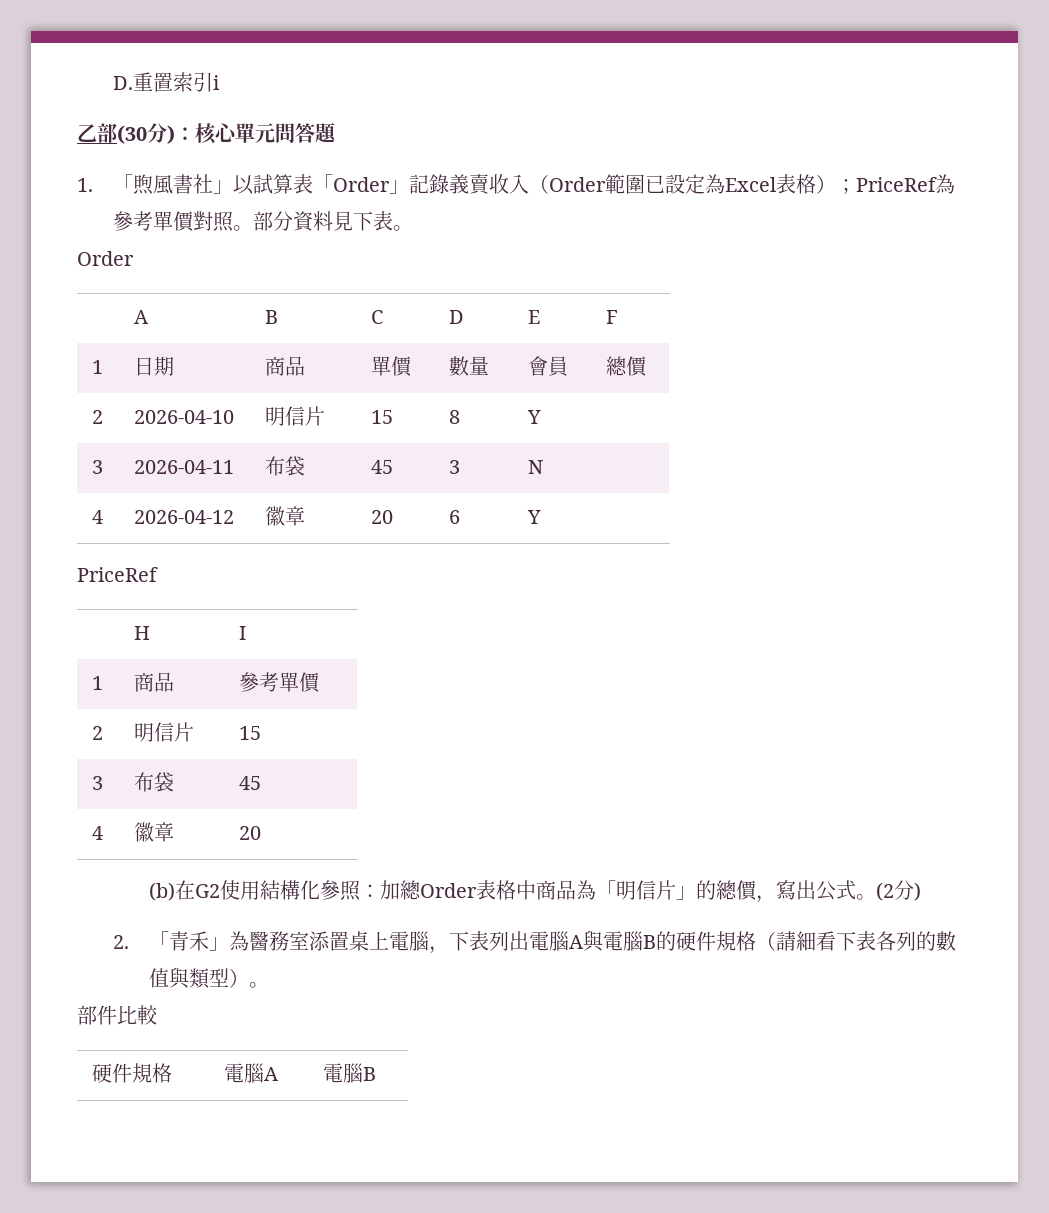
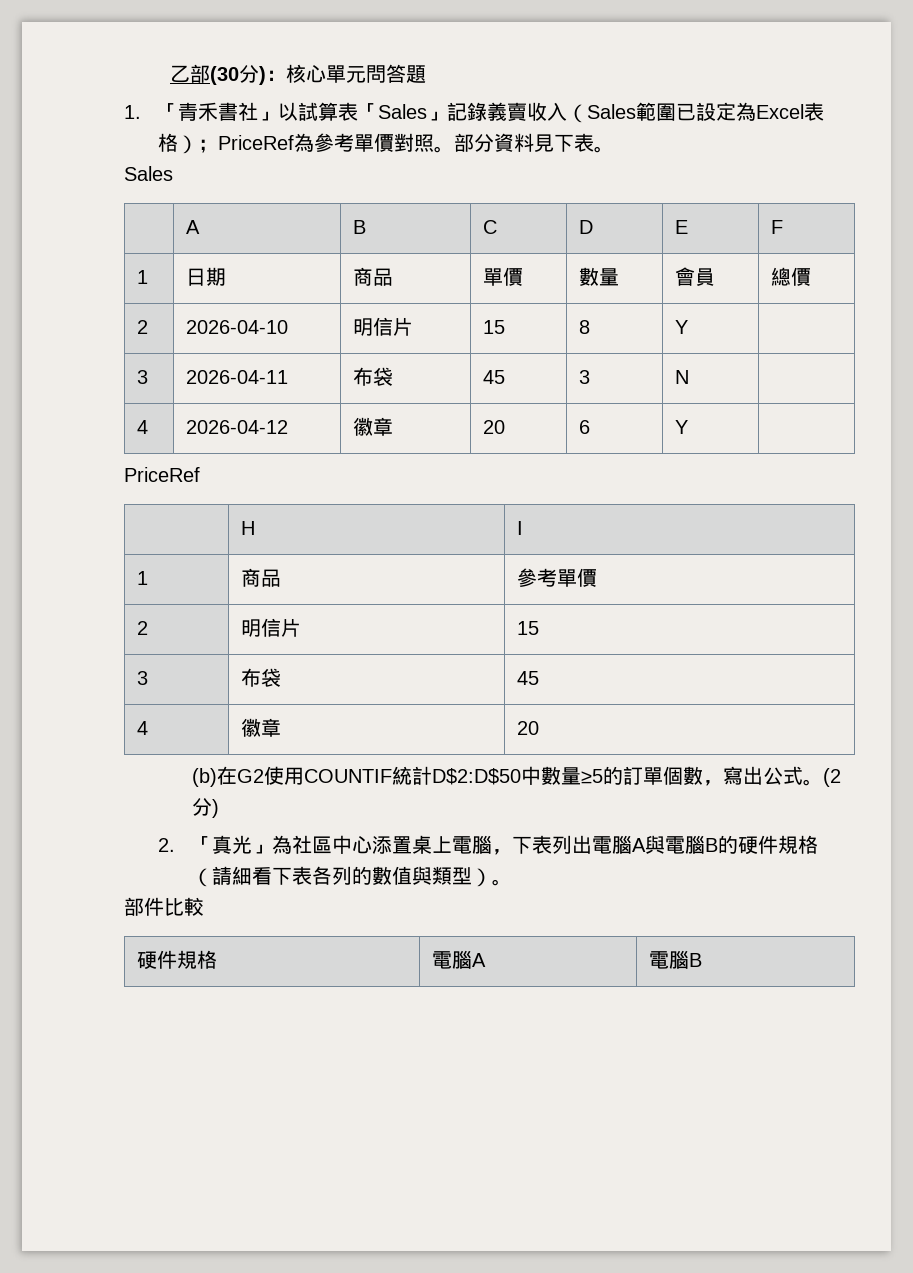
- D.重置索引i
- 1.「煦風書社」以試算表「Order」記錄義賣收入（Order範圍已設定為Excel表格）；PriceRef為參考單價對照。
+ 1.「青禾書社」以試算表「Sales」記錄義賣收入（Sales範圍已設定為Excel表格）；PriceRef為參考單價對照。
  部分資料見下表。
- Order
+ Sales
- (b)在G2使用結構化參照：加總Order表格中商品為「明信片」的總價，寫出公式。
+ (b)在G2使用COUNTIF統計D$2:D$50中數量≥5的訂單個數，寫出公式。
- 2.「青禾」為醫務室添置桌上電腦，下表列出電腦A與電腦B的硬件規格（請細看下表各列的數值與類型）。
+ 2.「真光」為社區中心添置桌上電腦，下表列出電腦A與電腦B的硬件規格（請細看下表各列的數值與類型）。

